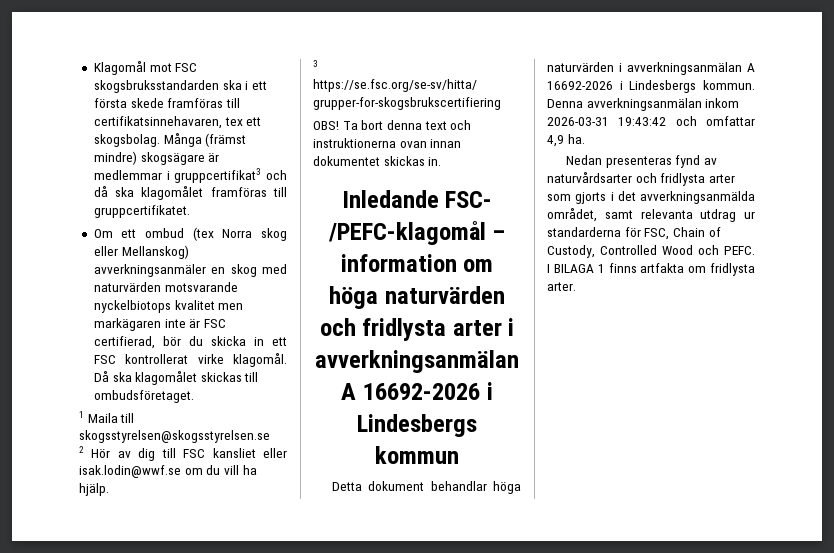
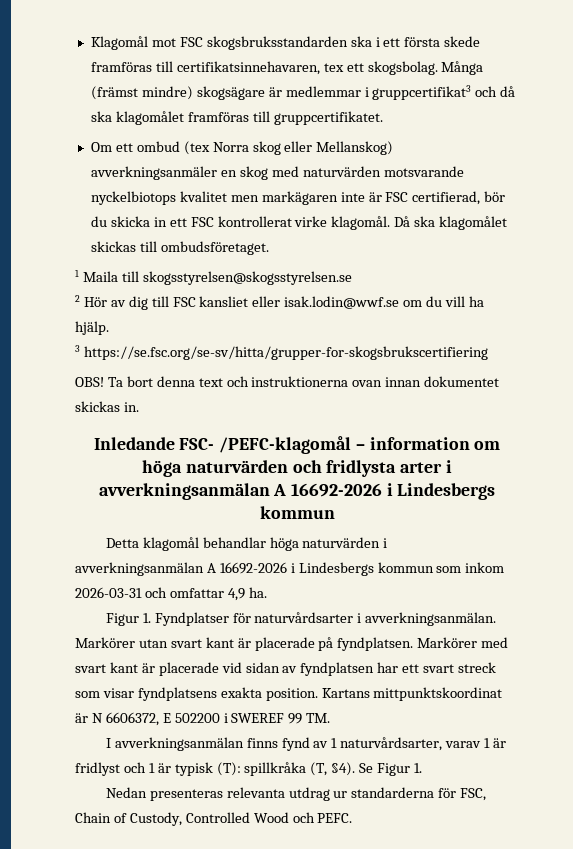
- Detta dokument behandlar höga naturvärden i avverkningsanmälan A 16692-2026 i Lindesbergs kommun. Denna avverkningsanmälan inkom 2026-03-31 19:43:42 och omfattar 4,9 ha.
+ Detta klagomål behandlar höga naturvärden i avverkningsanmälan A 16692-2026 i Lindesbergs kommun som inkom 2026-03-31 och omfattar 4,9 ha.
- Nedan presenteras fynd av naturvårdsarter och fridlysta arter som gjorts i det avverkningsanmälda området, samt relevanta utdrag ur standarderna för FSC, Chain of Custody, Controlled Wood och PEFC. I BILAGA 1 finns artfakta om fridlysta arter.
+ Figur 1. Fyndplatser för naturvårdsarter i avverkningsanmälan. Markörer utan svart kant är placerade på fyndplatsen. Markörer med svart kant är placerade vid sidan av fyndplatsen har ett svart streck som visar fyndplatsens exakta position. Kartans mittpunktskoordinat är N 6606372, E 502200 i SWEREF 99 TM.
+ I avverkningsanmälan finns fynd av 1 naturvårdsarter, varav 1 är fridlyst och 1 är typisk (T): spillkråka (T, §4). Se Figur 1.
+ Nedan presenteras relevanta utdrag ur standarderna för FSC, Chain of Custody, Controlled Wood och PEFC.

